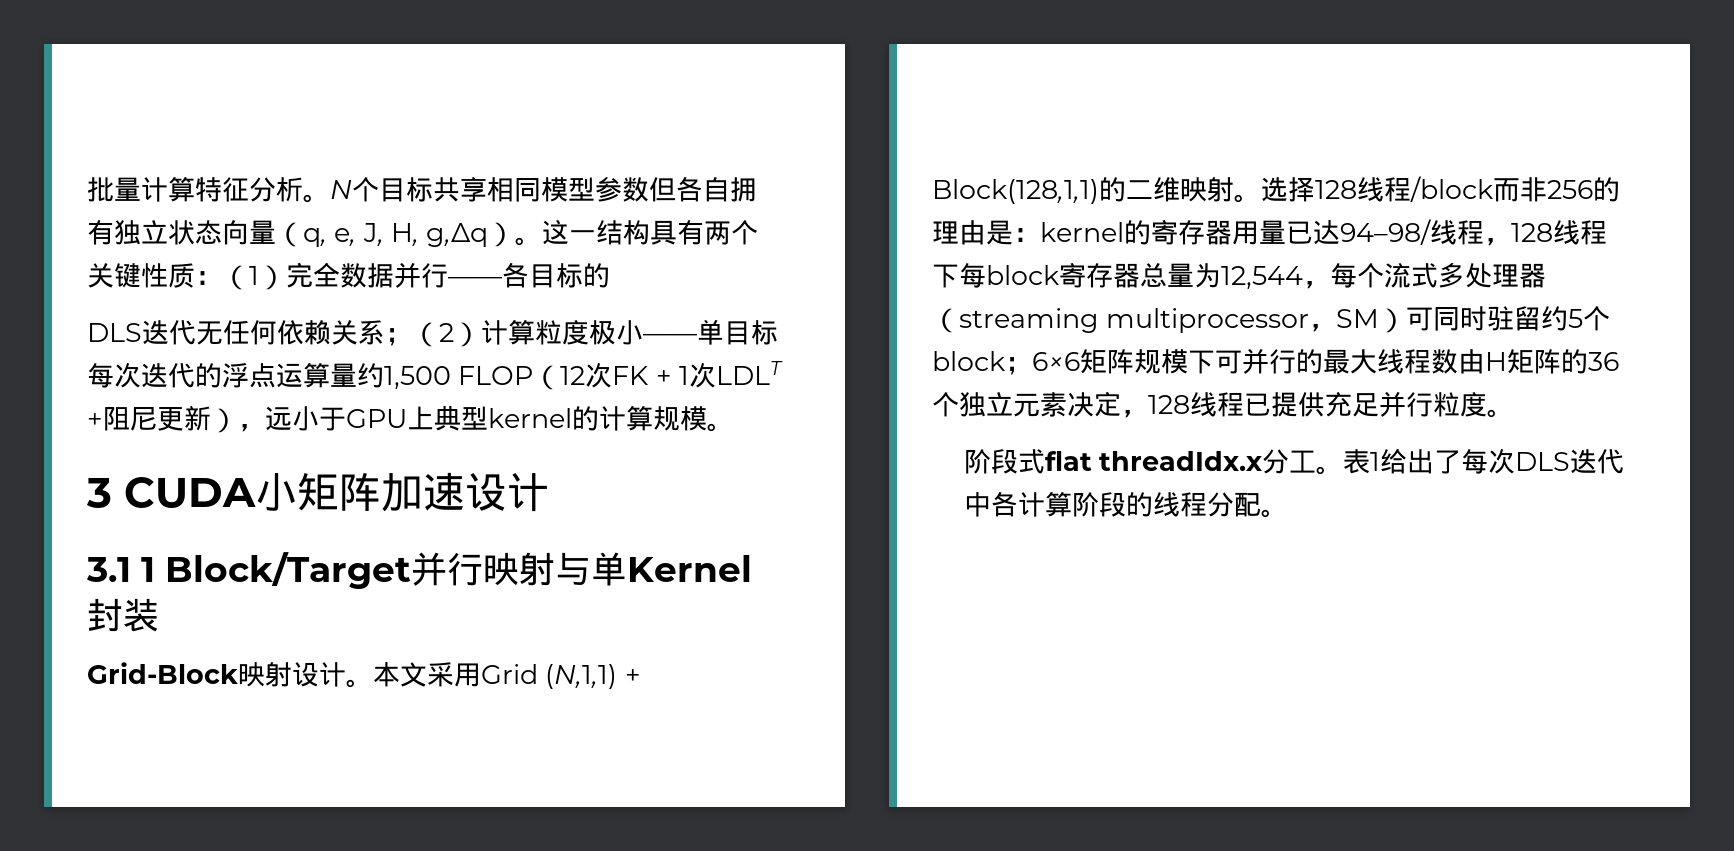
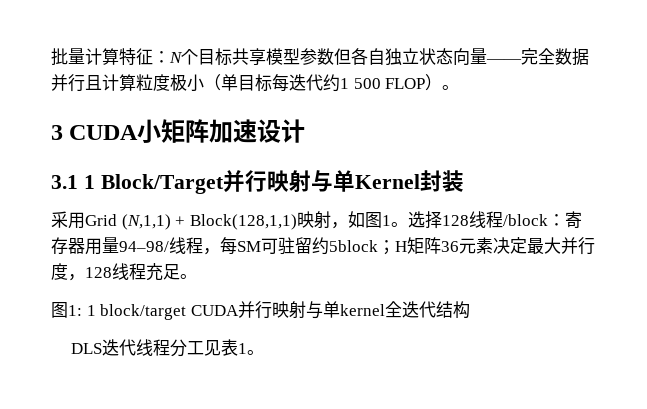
- 批量计算特征分析。N个目标共享相同模型参数但各自拥有独立状态向量（q, e, J, H, g,∆q）。这一结构具有两个关键性质：（1）完全数据并行——各目标的
- DLS迭代无任何依赖关系；（2）计算粒度极小——单目标每次迭代的浮点运算量约1,500 FLOP（12次FK + 1次LDLT +阻尼更新），远小于GPU上典型kernel的计算规模。
+ 批量计算特征：N个目标共享模型参数但各自独立状态向量——完全数据并行且计算粒度极小（单目标每迭代约1 500 FLOP）。
- Grid-Block映射设计。本文采用Grid (N,1,1) + Block(128,1,1)的二维映射。
+ 采用Grid (N,1,1) + Block(128,1,1)映射，如图1。
- 选择128线程/block而非256的理由是：kernel的寄存器用量已达94–98/线程，128线程下每block寄存器总量为12,544，每个流式多处理器（streaming multiprocessor，SM）可同时驻留约5个block；6×6矩阵规模下可并行的最大线程数由H矩阵的36个独立元素决定，128线程已提供充足并行粒度。
- 阶段式flat threadIdx.x分工。表1给出了每次DLS迭代中各计算阶段的线程分配。
+ 选择128线程/block：寄存器用量94–98/线程，每SM可驻留约5block；H矩阵36元素决定最大并行度，128线程充足。
+ 图1: 1 block/target CUDA并行映射与单kernel全迭代结构
+ DLS迭代线程分工见表1。

